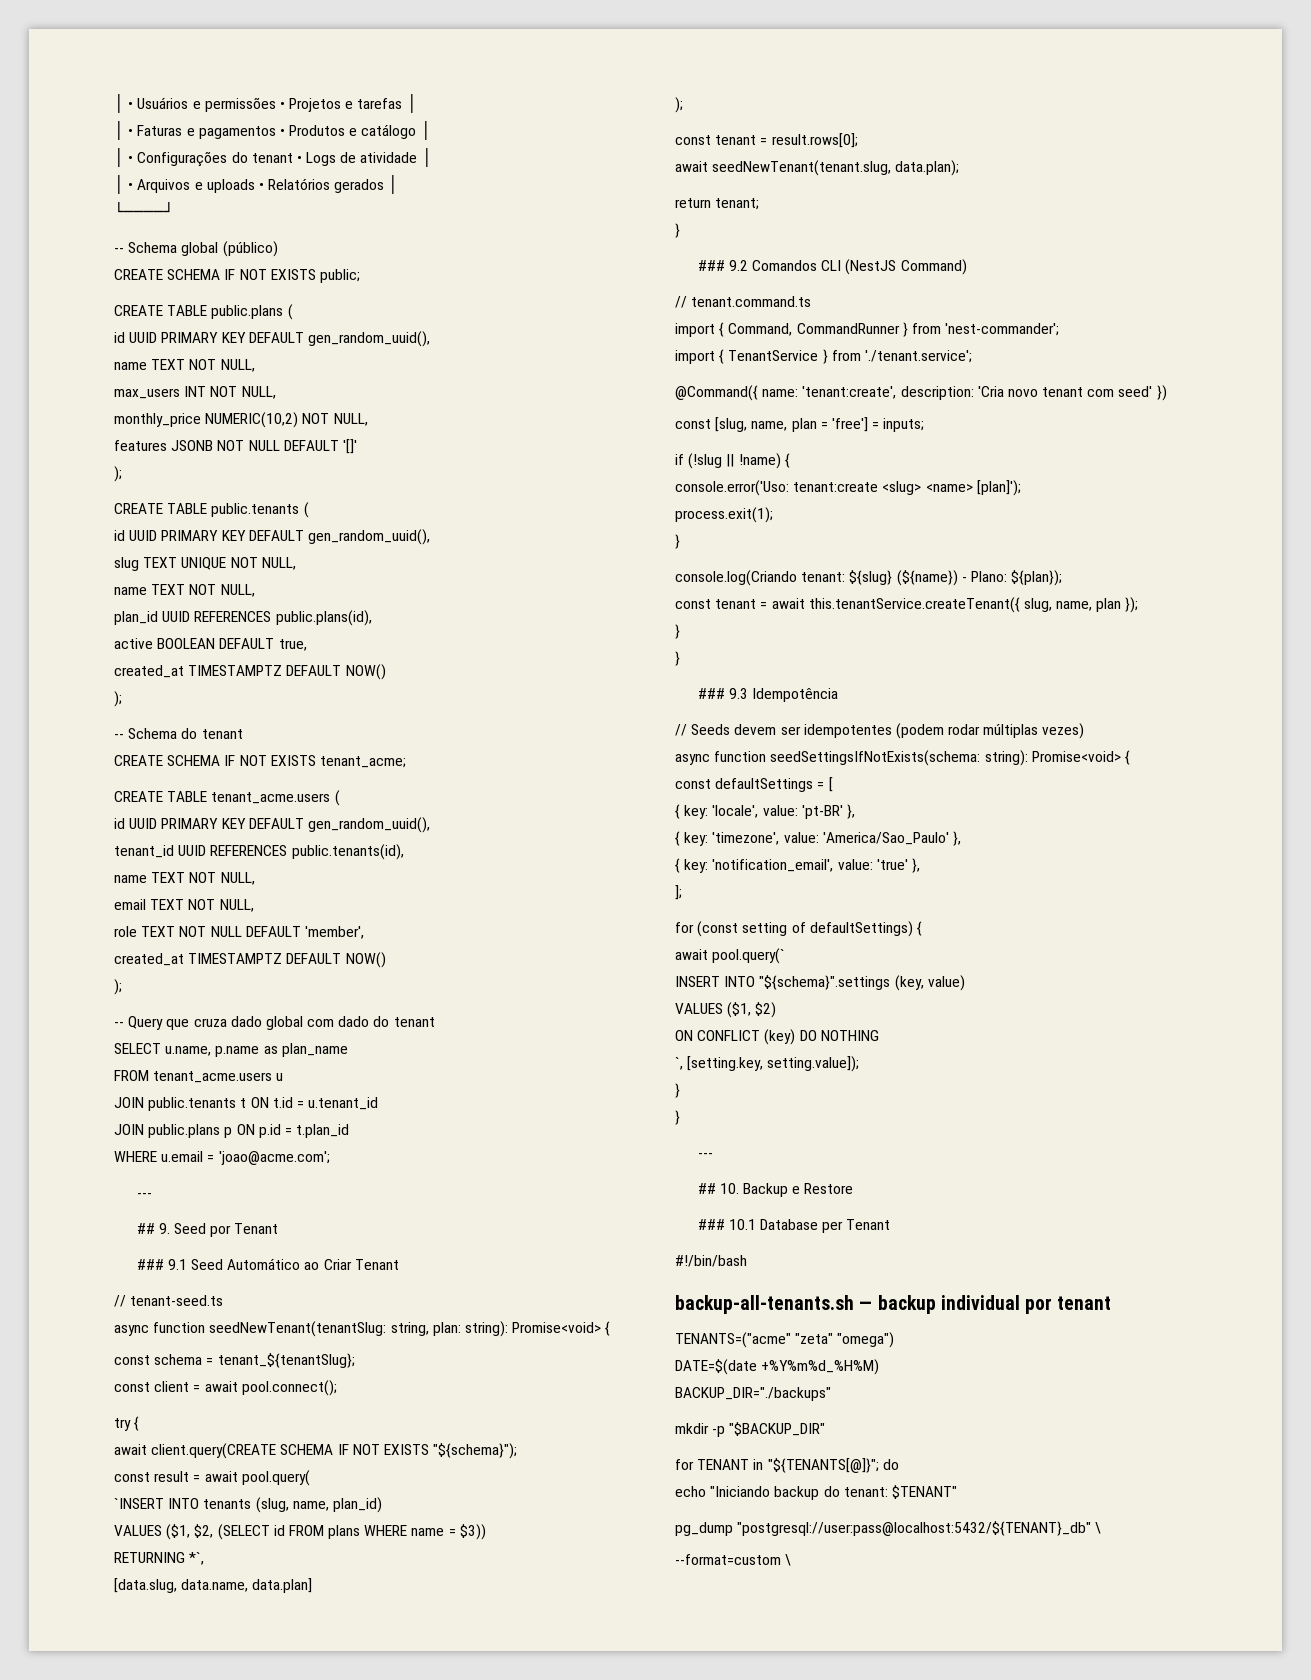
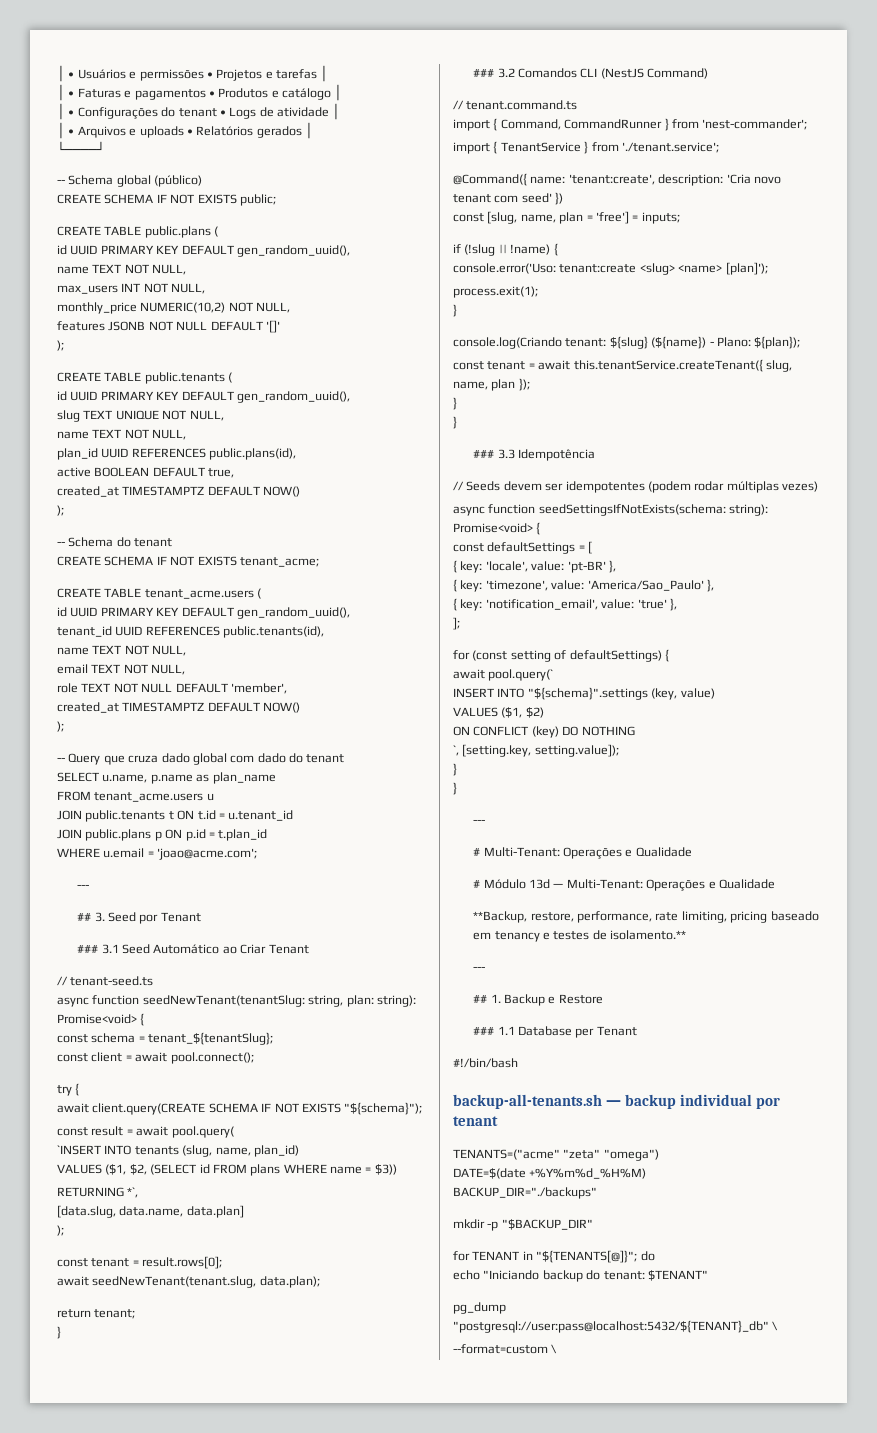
- ## 9. Seed por Tenant
+ ## 3. Seed por Tenant
- ### 9.1 Seed Automático ao Criar Tenant
+ ### 3.1 Seed Automático ao Criar Tenant
- ### 9.2 Comandos CLI (NestJS Command)
+ ### 3.2 Comandos CLI (NestJS Command)
- ### 9.3 Idempotência
+ ### 3.3 Idempotência
- ## 10. Backup e Restore
+ # Multi-Tenant: Operações e Qualidade
+ # Módulo 13d — Multi-Tenant: Operações e Qualidade
+ **Backup, restore, performance, rate limiting, pricing baseado em tenancy e testes de isolamento.**
+ ---
+ ## 1. Backup e Restore
- ### 10.1 Database per Tenant
+ ### 1.1 Database per Tenant

